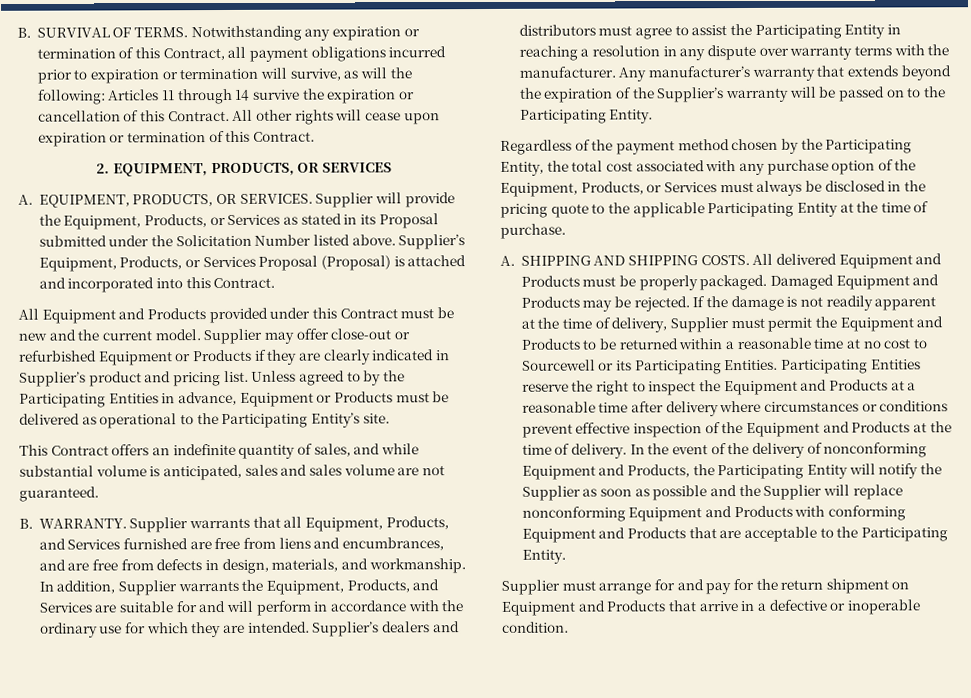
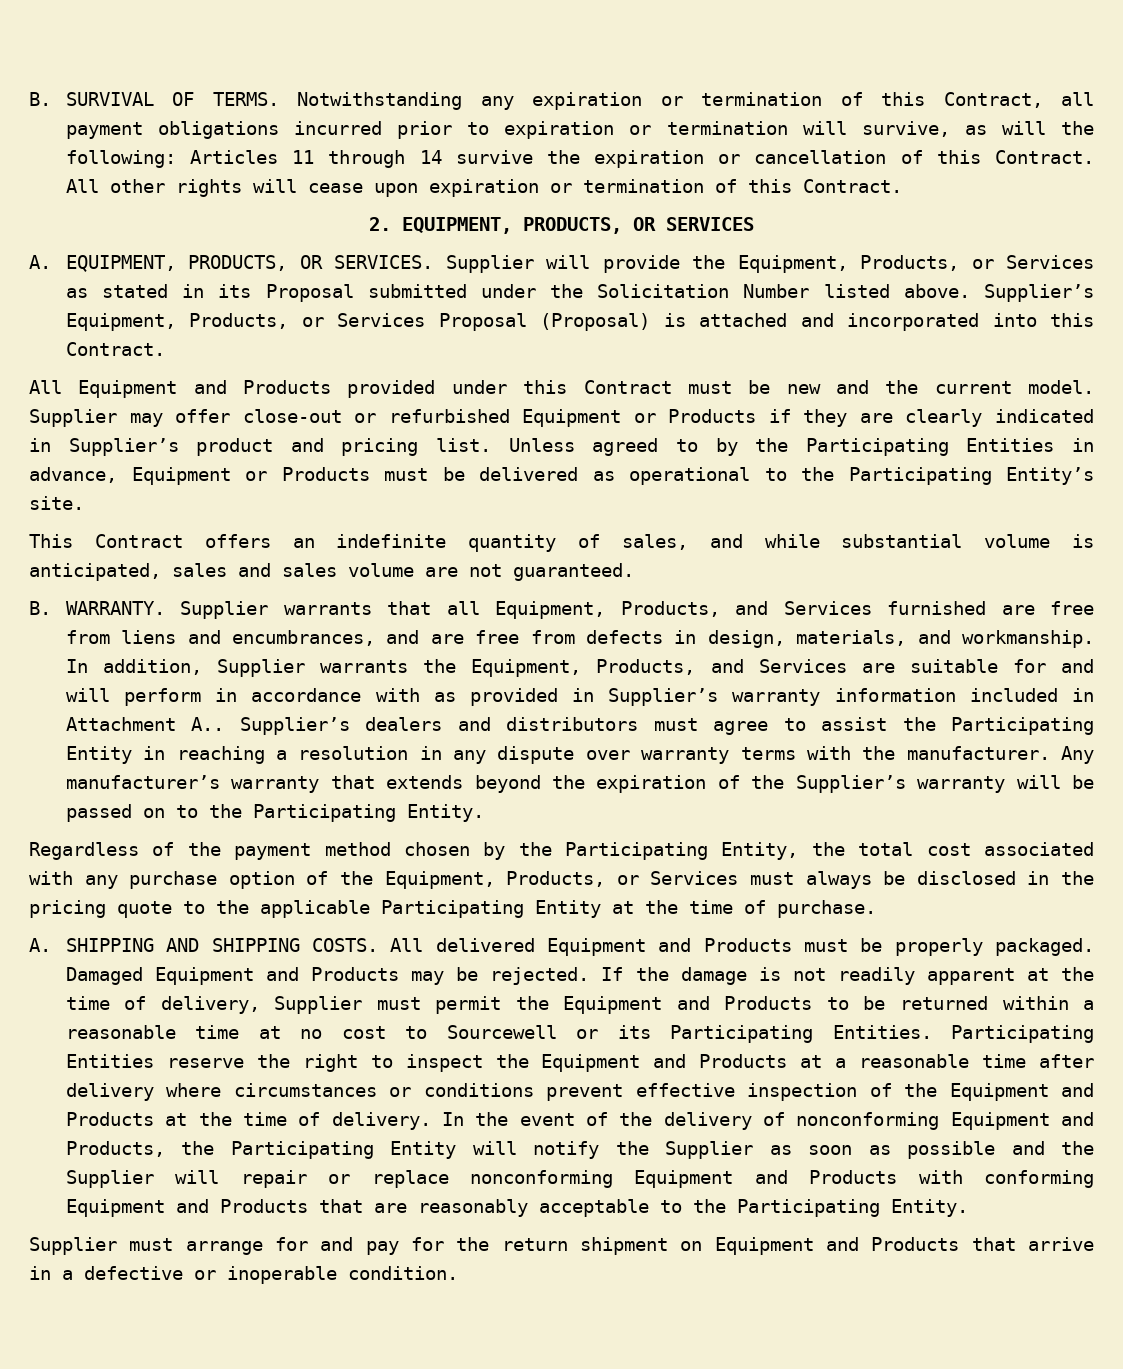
- In addition, Supplier warrants the Equipment, Products, and Services are suitable for and will perform in accordance with the ordinary use for which they are intended.
+ In addition, Supplier warrants the Equipment, Products, and Services are suitable for and will perform in accordance with as provided in Supplier’s warranty information included in Attachment A..
- In the event of the delivery of nonconforming Equipment and Products, the Participating Entity will notify the Supplier as soon as possible and the Supplier will replace nonconforming Equipment and Products with conforming Equipment and Products that are acceptable to the Participating Entity.
+ In the event of the delivery of nonconforming Equipment and Products, the Participating Entity will notify the Supplier as soon as possible and the Supplier will repair or replace nonconforming Equipment and Products with conforming Equipment and Products that are reasonably acceptable to the Participating Entity.

